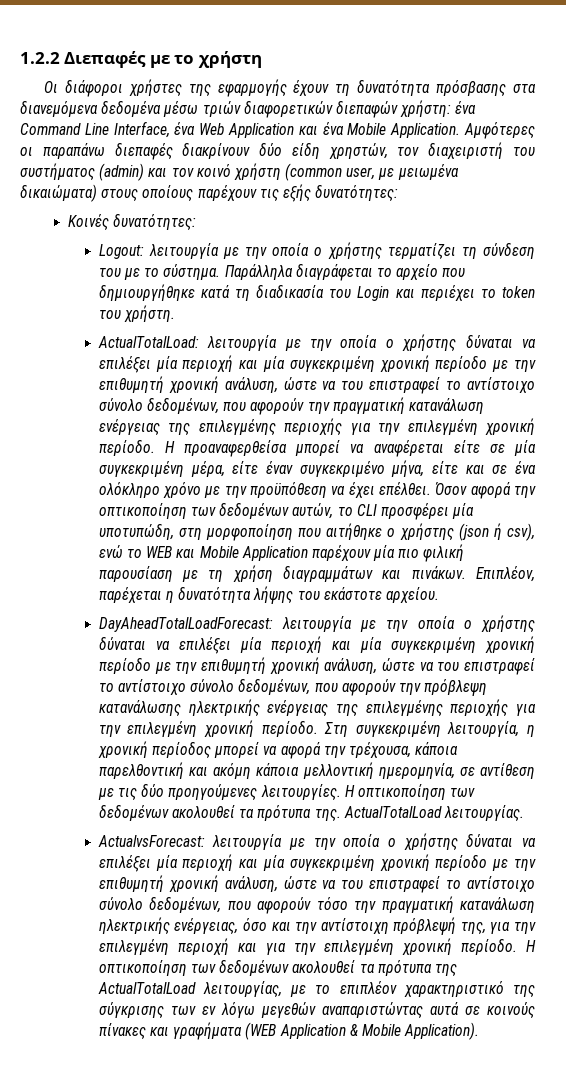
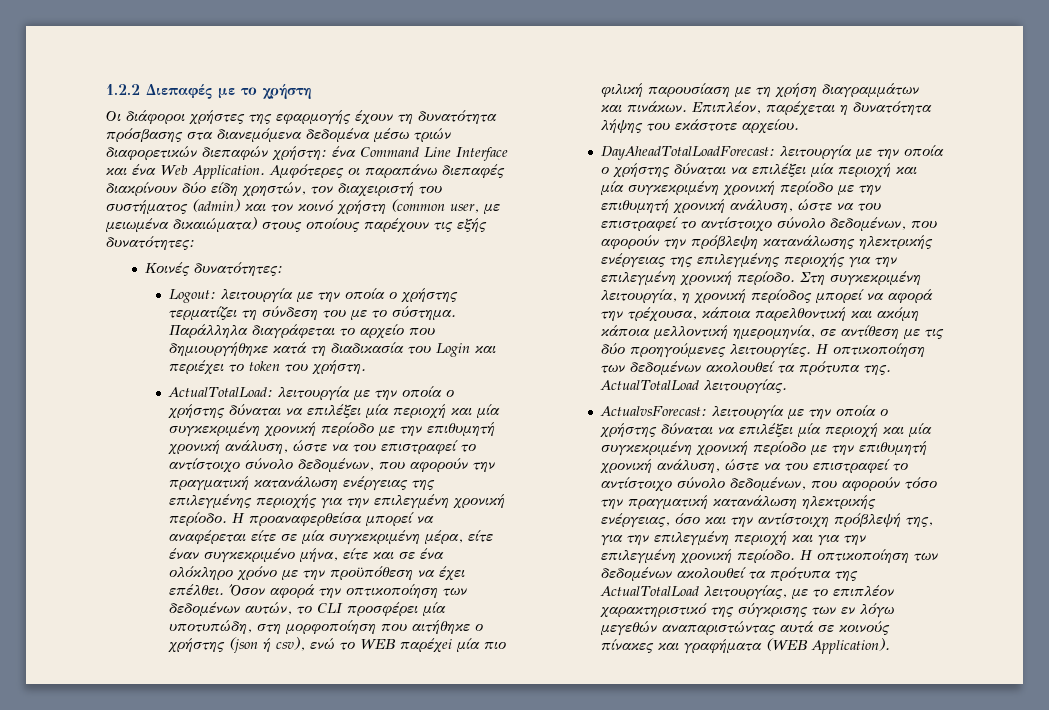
- Οι διάφοροι χρήστες της εφαρμογής έχουν τη δυνατότητα πρόσβασης στα διανεμόμενα δεδομένα μέσω τριών διαφορετικών διεπαφών χρήστη: ένα Command Line Interface, ένα Web Application και ένα Mobile Application.
+ Οι διάφοροι χρήστες της εφαρμογής έχουν τη δυνατότητα πρόσβασης στα διανεμόμενα δεδομένα μέσω τριών διαφορετικών διεπαφών χρήστη: ένα Command Line Interface και ένα Web Application.
- Όσον αφορά την οπτικοποίηση των δεδομένων αυτών, το CLI προσφέρει μία υποτυπώδη, στη μορφοποίηση που αιτήθηκε ο χρήστης (json ή csv), ενώ το WEB και Mobile Application παρέχουν μία πιο φιλική παρουσίαση με τη χρήση διαγραμμάτων και πινάκων.
+ Όσον αφορά την οπτικοποίηση των δεδομένων αυτών, το CLI προσφέρει μία υποτυπώδη, στη μορφοποίηση που αιτήθηκε ο χρήστης (json ή csv), ενώ το WEB παρέχei μία πιο φιλική παρουσίαση με τη χρήση διαγραμμάτων και πινάκων.
- Η οπτικοποίηση των δεδομένων ακολουθεί τα πρότυπα της ActualTotalLoad λειτουργίας, με το επιπλέον χαρακτηριστικό της σύγκρισης των εν λόγω μεγεθών αναπαριστώντας αυτά σε κοινούς πίνακες και γραφήματα (WEB Application & Mobile Application).
+ Η οπτικοποίηση των δεδομένων ακολουθεί τα πρότυπα της ActualTotalLoad λειτουργίας, με το επιπλέον χαρακτηριστικό της σύγκρισης των εν λόγω μεγεθών αναπαριστώντας αυτά σε κοινούς πίνακες και γραφήματα (WEB Application).

